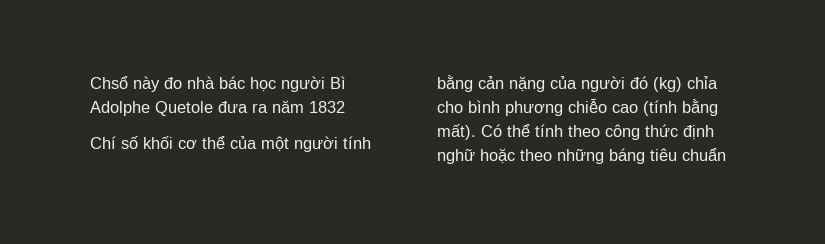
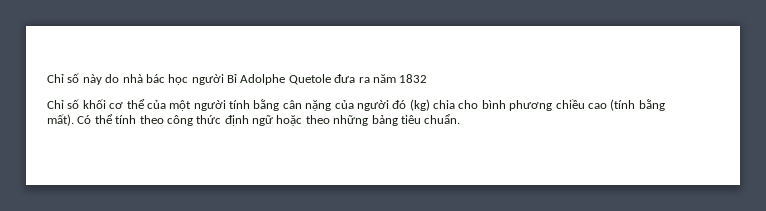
- Chsổ này đo nhà bác học người Bì Adolphe Quetole đưa ra năm 1832
+ Chỉ số này do nhà bác học người Bỉ Adolphe Quetole đưa ra năm 1832
- Chí số khối cơ thể của một người tính bằng cản nặng của người đó (kg) chỉa cho bình phương chiễo cao (tính bằng mất).
+ Chỉ số khối cơ thể của một người tính bằng cân nặng của người đó (kg) chia cho bình phương chiều cao (tính bằng mất).
- Có thể tính theo công thức định nghữ hoặc theo những báng tiêu chuẩn
+ Có thể tính theo công thức định ngữ hoặc theo những bảng tiêu chuẩn.

